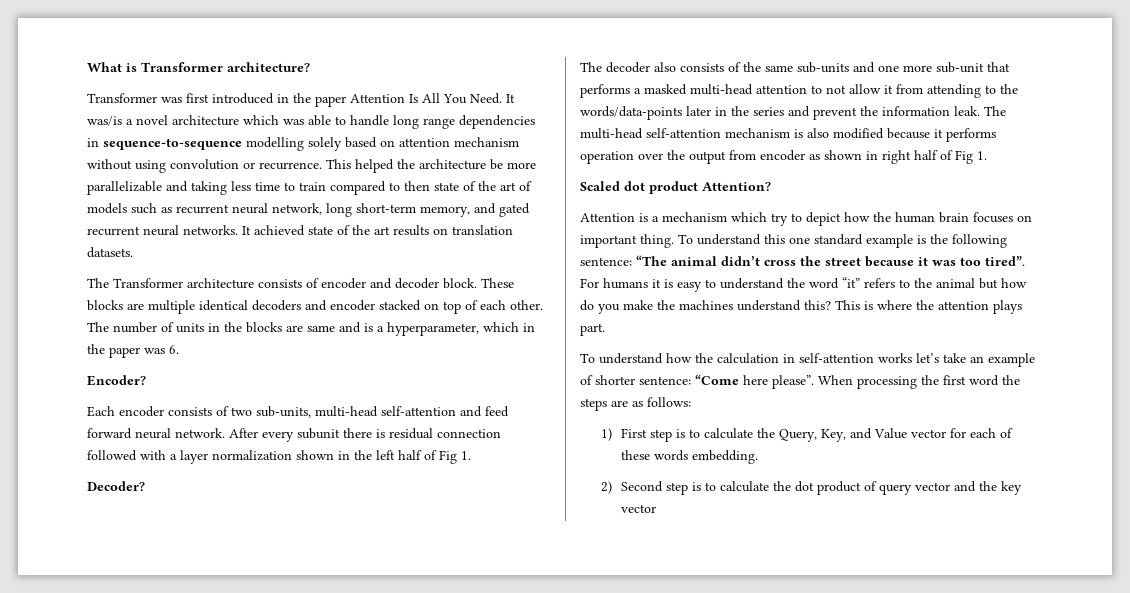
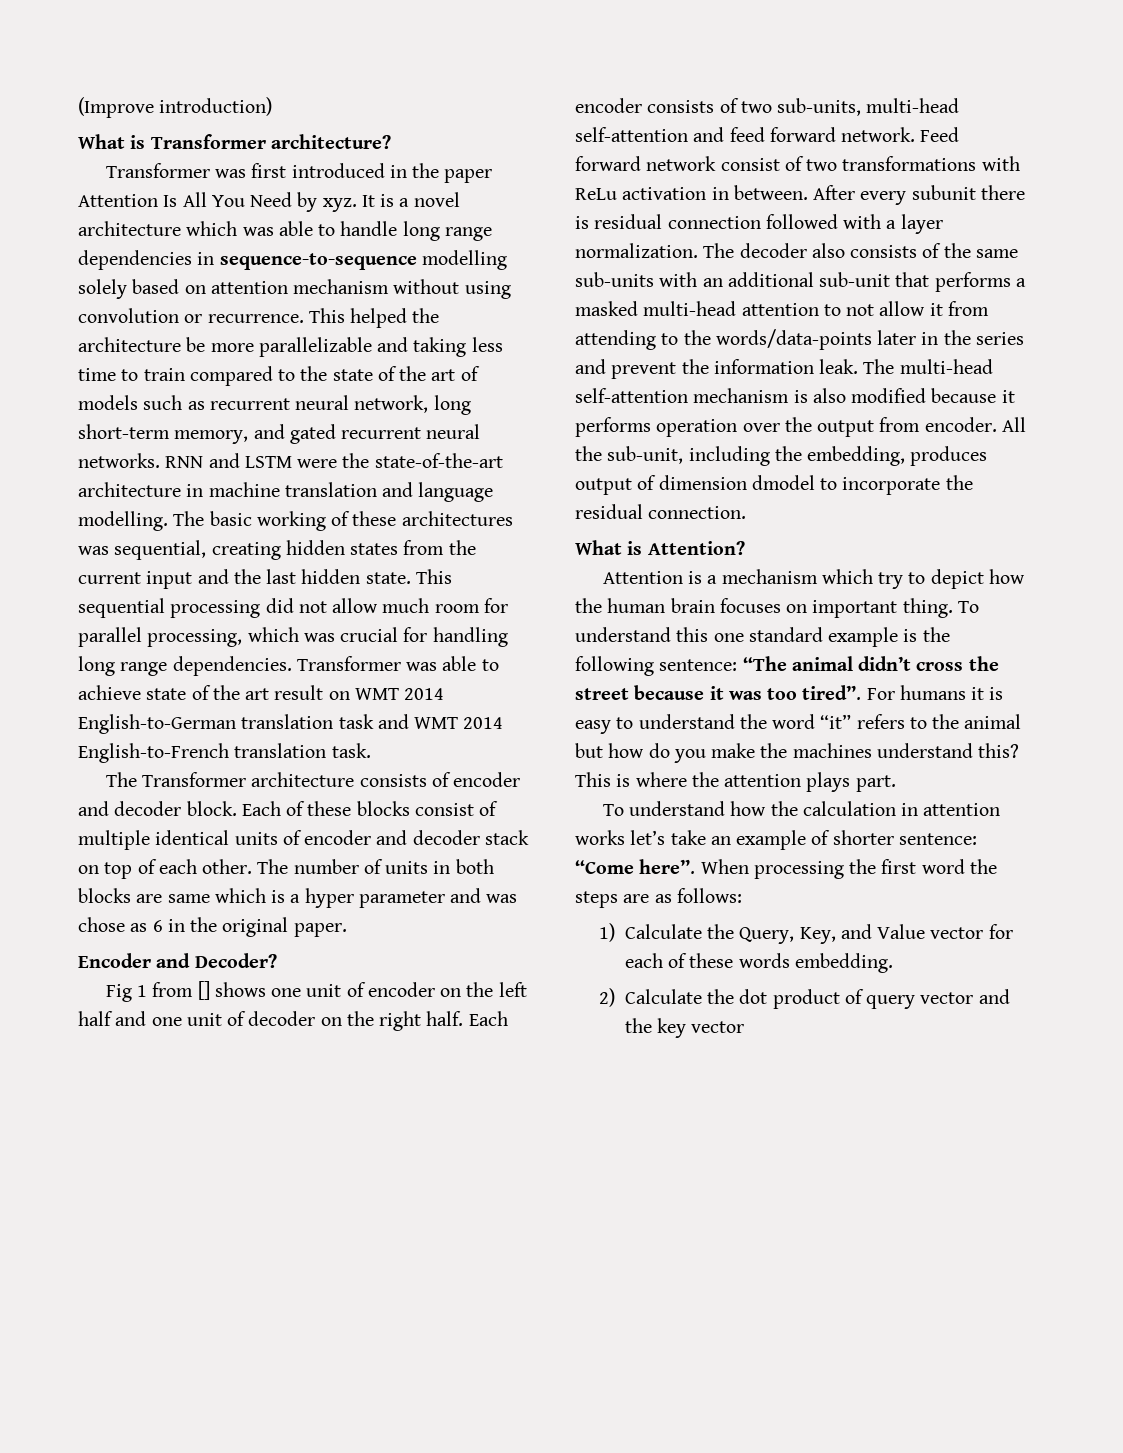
+ (Improve introduction)
- Transformer was first introduced in the paper Attention Is All You Need. It was/is a novel architecture which was able to handle long range dependencies in sequence-to-sequence modelling solely based on attention mechanism without using convolution or recurrence.
+ Transformer was first introduced in the paper Attention Is All You Need by xyz. It is a novel architecture which was able to handle long range dependencies in sequence-to-sequence modelling solely based on attention mechanism without using convolution or recurrence.
- This helped the architecture be more parallelizable and taking less time to train compared to then state of the art of models such as recurrent neural network, long short-term memory, and gated recurrent neural networks.
+ This helped the architecture be more parallelizable and taking less time to train compared to the state of the art of models such as recurrent neural network, long short-term memory, and gated recurrent neural networks.
- It achieved state of the art results on translation datasets.
+ RNN and LSTM were the state-of-the-art architecture in machine translation and language modelling. The basic working of these architectures was sequential, creating hidden states from the current input and the last hidden state. This sequential processing did not allow much room for parallel processing, which was crucial for handling long range dependencies. Transformer was able to achieve state of the art result on WMT 2014 English-to-German translation task and WMT 2014 English-to-French translation task.
- These blocks are multiple identical decoders and encoder stacked on top of each other.
+ Each of these blocks consist of multiple identical units of encoder and decoder stack on top of each other.
- The number of units in the blocks are same and is a hyperparameter, which in the paper was 6.
- Encoder?
- Each encoder consists of two sub-units, multi-head self-attention and feed forward neural network.
+ The number of units in both blocks are same which is a hyper parameter and was chose as 6 in the original paper.
+ Encoder and Decoder?
+ Fig 1 from [] shows one unit of encoder on the left half and one unit of decoder on the right half. Each encoder consists of two sub-units, multi-head self-attention and feed forward network. Feed forward network consist of two transformations with ReLu activation in between.
- After every subunit there is residual connection followed with a layer normalization shown in the left half of Fig 1.
- Decoder?
- The decoder also consists of the same sub-units and one more sub-unit that performs a masked multi-head attention to not allow it from attending to the words/data-points later in the series and prevent the information leak.
+ After every subunit there is residual connection followed with a layer normalization. The decoder also consists of the same sub-units with an additional sub-unit that performs a masked multi-head attention to not allow it from attending to the words/data-points later in the series and prevent the information leak.
- The multi-head self-attention mechanism is also modified because it performs operation over the output from encoder as shown in right half of Fig 1.
- Scaled dot product Attention?
+ The multi-head self-attention mechanism is also modified because it performs operation over the output from encoder. All the sub-unit, including the embedding, produces output of dimension dmodel to incorporate the residual connection.
+ What is Attention?
- To understand how the calculation in self-attention works let’s take an example of shorter sentence: “Come here please”.
+ To understand how the calculation in attention works let’s take an example of shorter sentence: “Come here”.
- 1) First step is to calculate the Query, Key, and Value vector for each of these words embedding.
+ 1) Calculate the Query, Key, and Value vector for each of these words embedding.
- 2) Second step is to calculate the dot product of query vector and the key vector
+ 2) Calculate the dot product of query vector and the key vector

